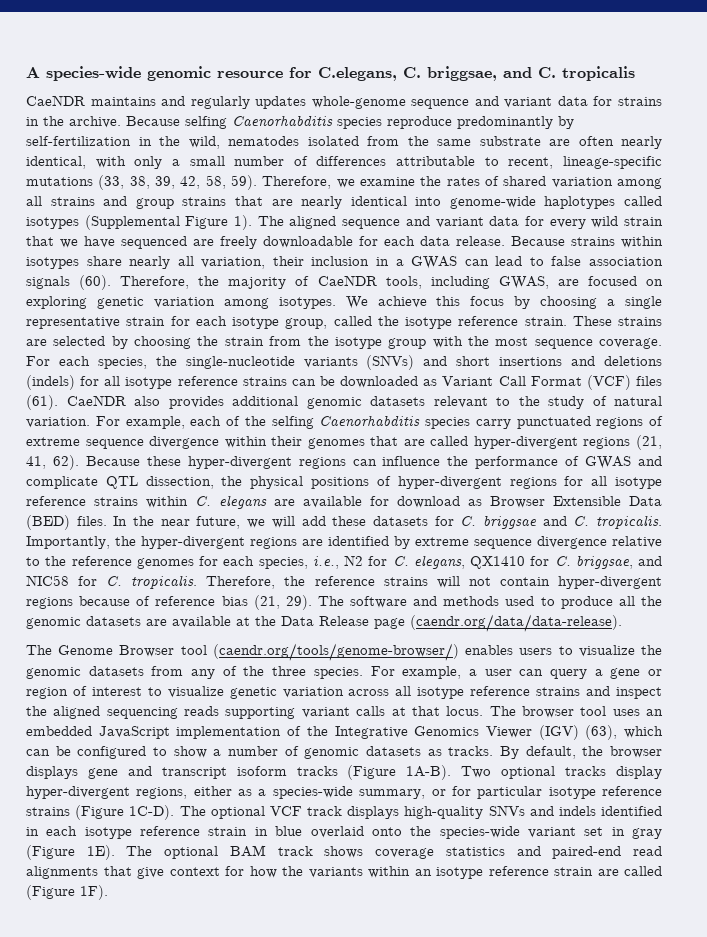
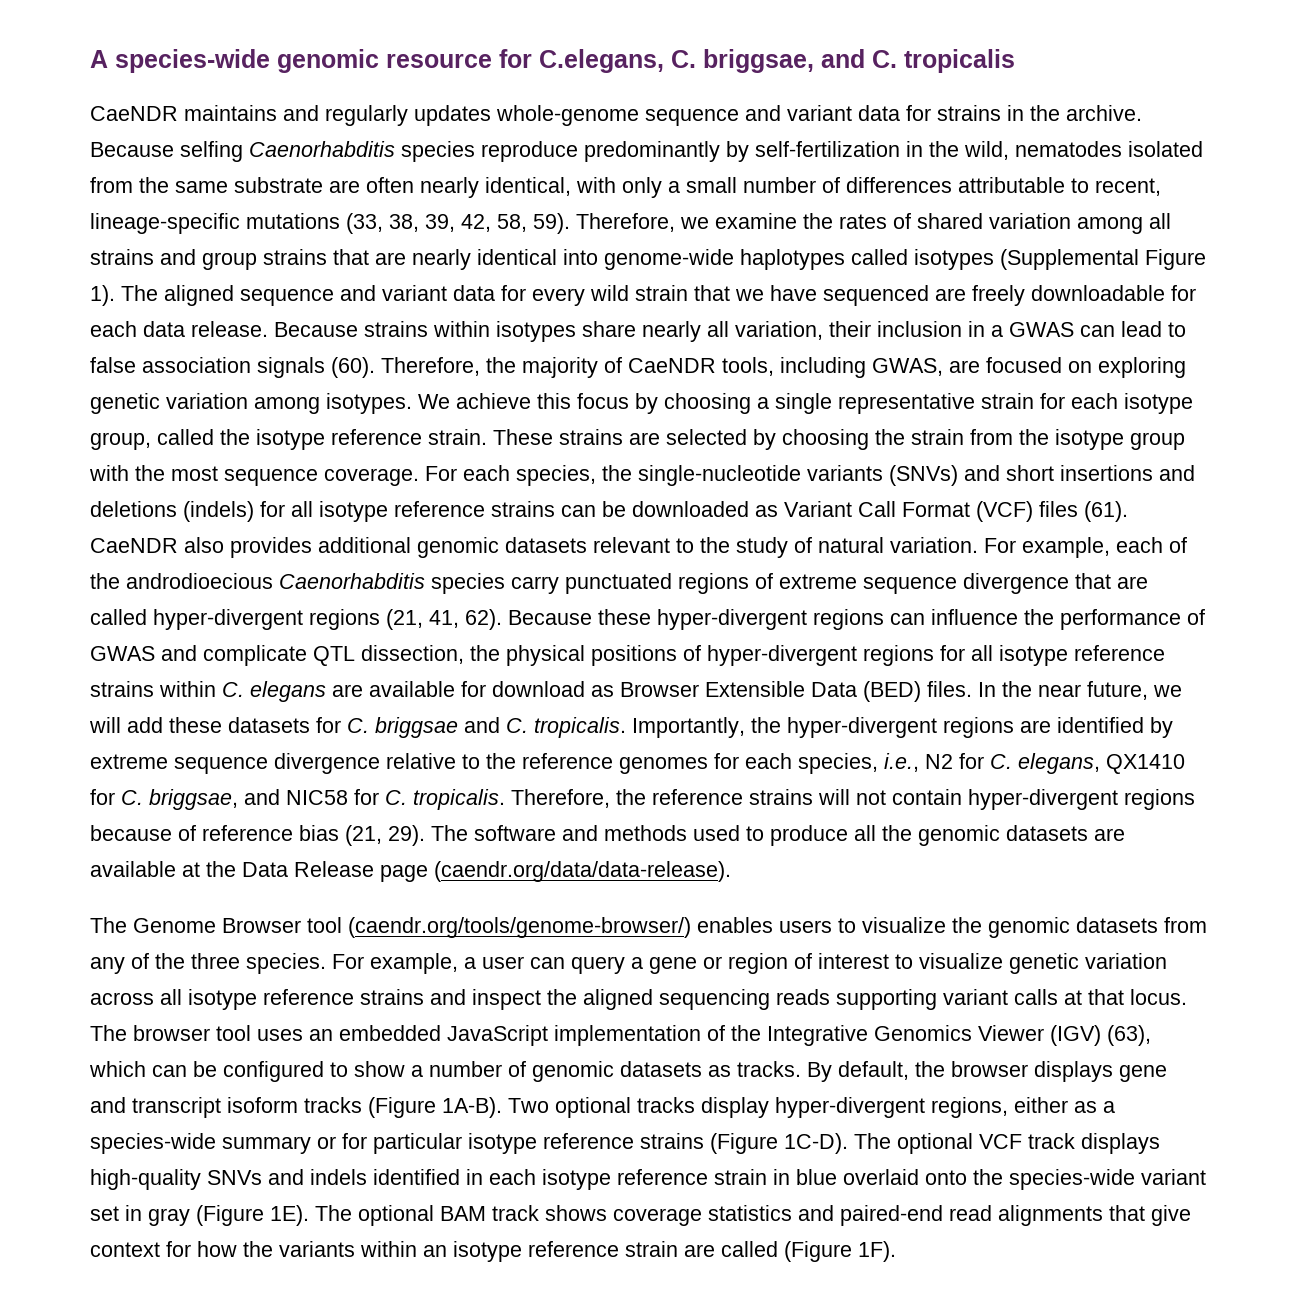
- For example, each of the selfing Caenorhabditis species carry punctuated regions of extreme sequence divergence within their genomes that are called hyper-divergent regions (21, 41, 62).
+ For example, each of the androdioecious Caenorhabditis species carry punctuated regions of extreme sequence divergence that are called hyper-divergent regions (21, 41, 62).
- Two optional tracks display hyper-divergent regions, either as a species-wide summary, or for particular isotype reference strains (Figure 1C-D).
+ Two optional tracks display hyper-divergent regions, either as a species-wide summary or for particular isotype reference strains (Figure 1C-D).

